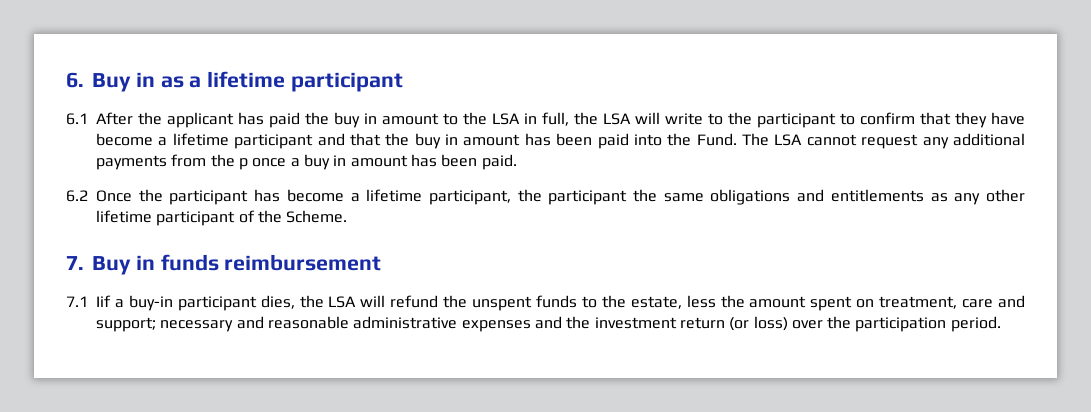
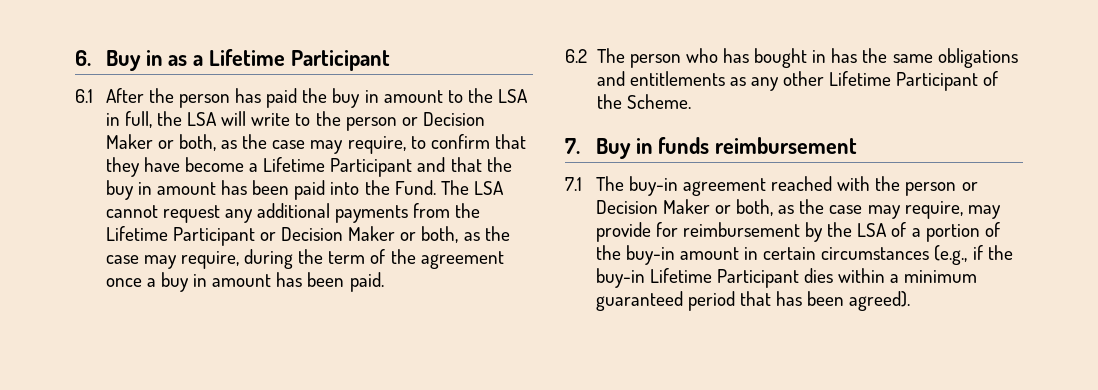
- 6. Buy in as a lifetime participant
+ 6. Buy in as a Lifetime Participant
- 6.1 After the applicant has paid the buy in amount to the LSA in full, the LSA will write to the participant to confirm that they have become a lifetime participant and that the buy in amount has been paid into the Fund.
+ 6.1 After the person has paid the buy in amount to the LSA in full, the LSA will write to the person or Decision Maker or both, as the case may require, to confirm that they have become a Lifetime Participant and that the buy in amount has been paid into the Fund.
- The LSA cannot request any additional payments from the p once a buy in amount has been paid.
+ The LSA cannot request any additional payments from the Lifetime Participant or Decision Maker or both, as the case may require, during the term of the agreement once a buy in amount has been paid.
- 6.2 Once the participant has become a lifetime participant, the participant the same obligations and entitlements as any other lifetime participant of the Scheme.
+ 6.2 The person who has bought in has the same obligations and entitlements as any other Lifetime Participant of the Scheme.
- 7.1 Iif a buy-in participant dies, the LSA will refund the unspent funds to the estate, less the amount spent on treatment, care and support; necessary and reasonable administrative expenses and the investment return (or loss) over the participation period.
+ 7.1 The buy-in agreement reached with the person or Decision Maker or both, as the case may require, may provide for reimbursement by the LSA of a portion of the buy-in amount in certain circumstances (e.g., if the buy-in Lifetime Participant dies within a minimum guaranteed period that has been agreed).

